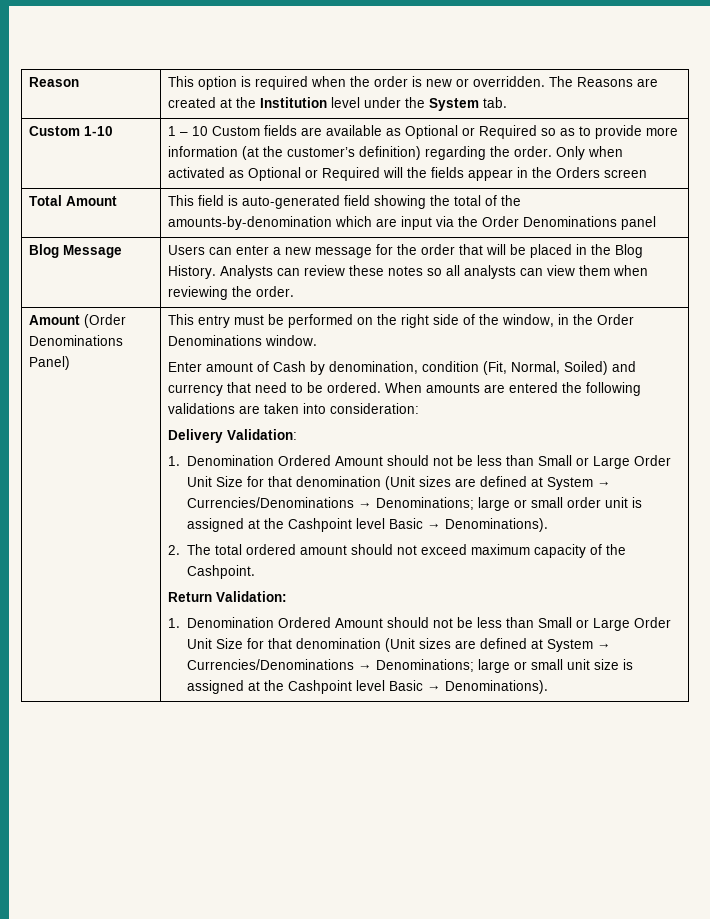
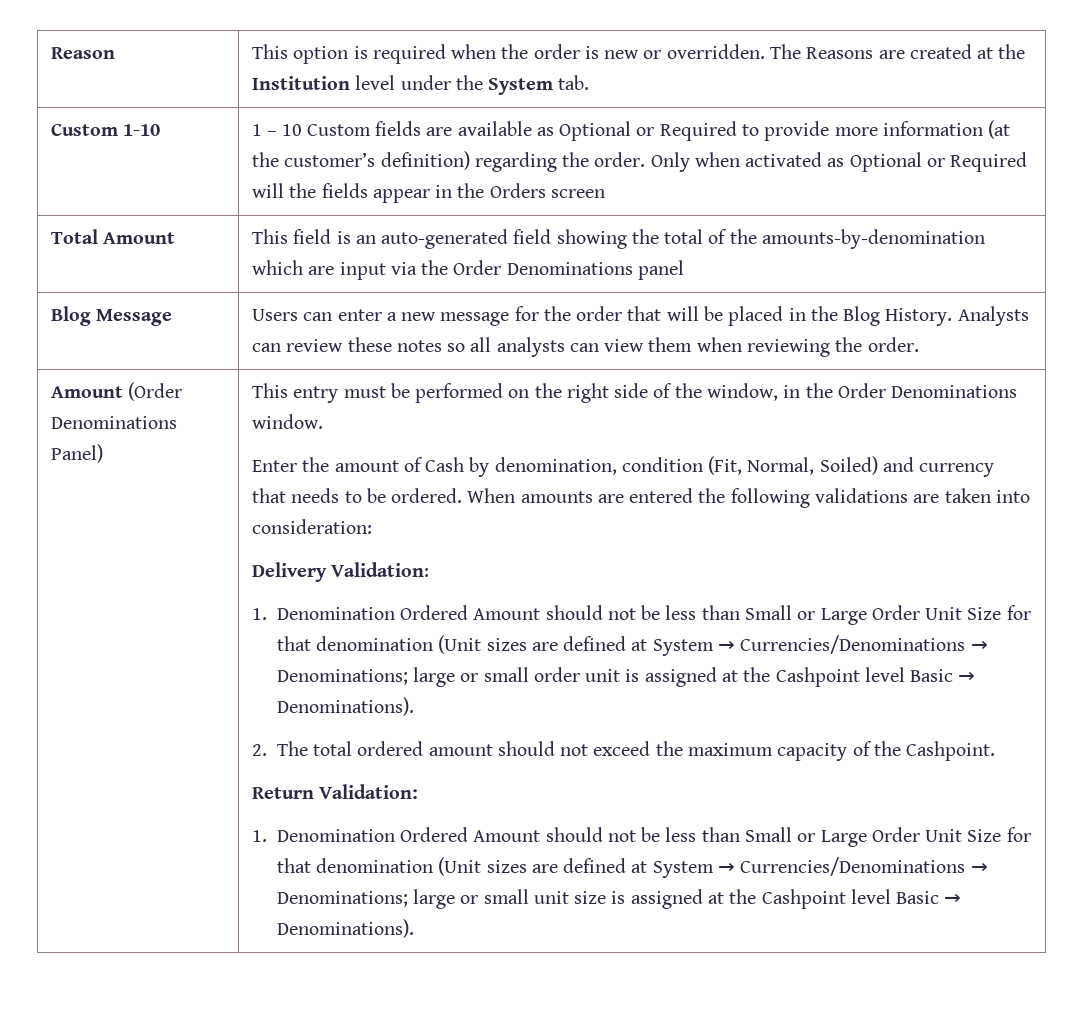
- 1 – 10 Custom fields are available as Optional or Required so as to provide more information (at the customer’s definition) regarding the order.
+ 1 – 10 Custom fields are available as Optional or Required to provide more information (at the customer’s definition) regarding the order.
- Total Amount | This field is auto-generated field showing the total of the amounts-by-denomination which are input via the Order Denominations panel
+ Total Amount | This field is an auto-generated field showing the total of the amounts-by-denomination which are input via the Order Denominations panel
- Enter amount of Cash by denomination, condition (Fit, Normal, Soiled) and currency that need to be ordered.
+ Enter the amount of Cash by denomination, condition (Fit, Normal, Soiled) and currency that needs to be ordered.
- 2. The total ordered amount should not exceed maximum capacity of the Cashpoint.
+ 2. The total ordered amount should not exceed the maximum capacity of the Cashpoint.

